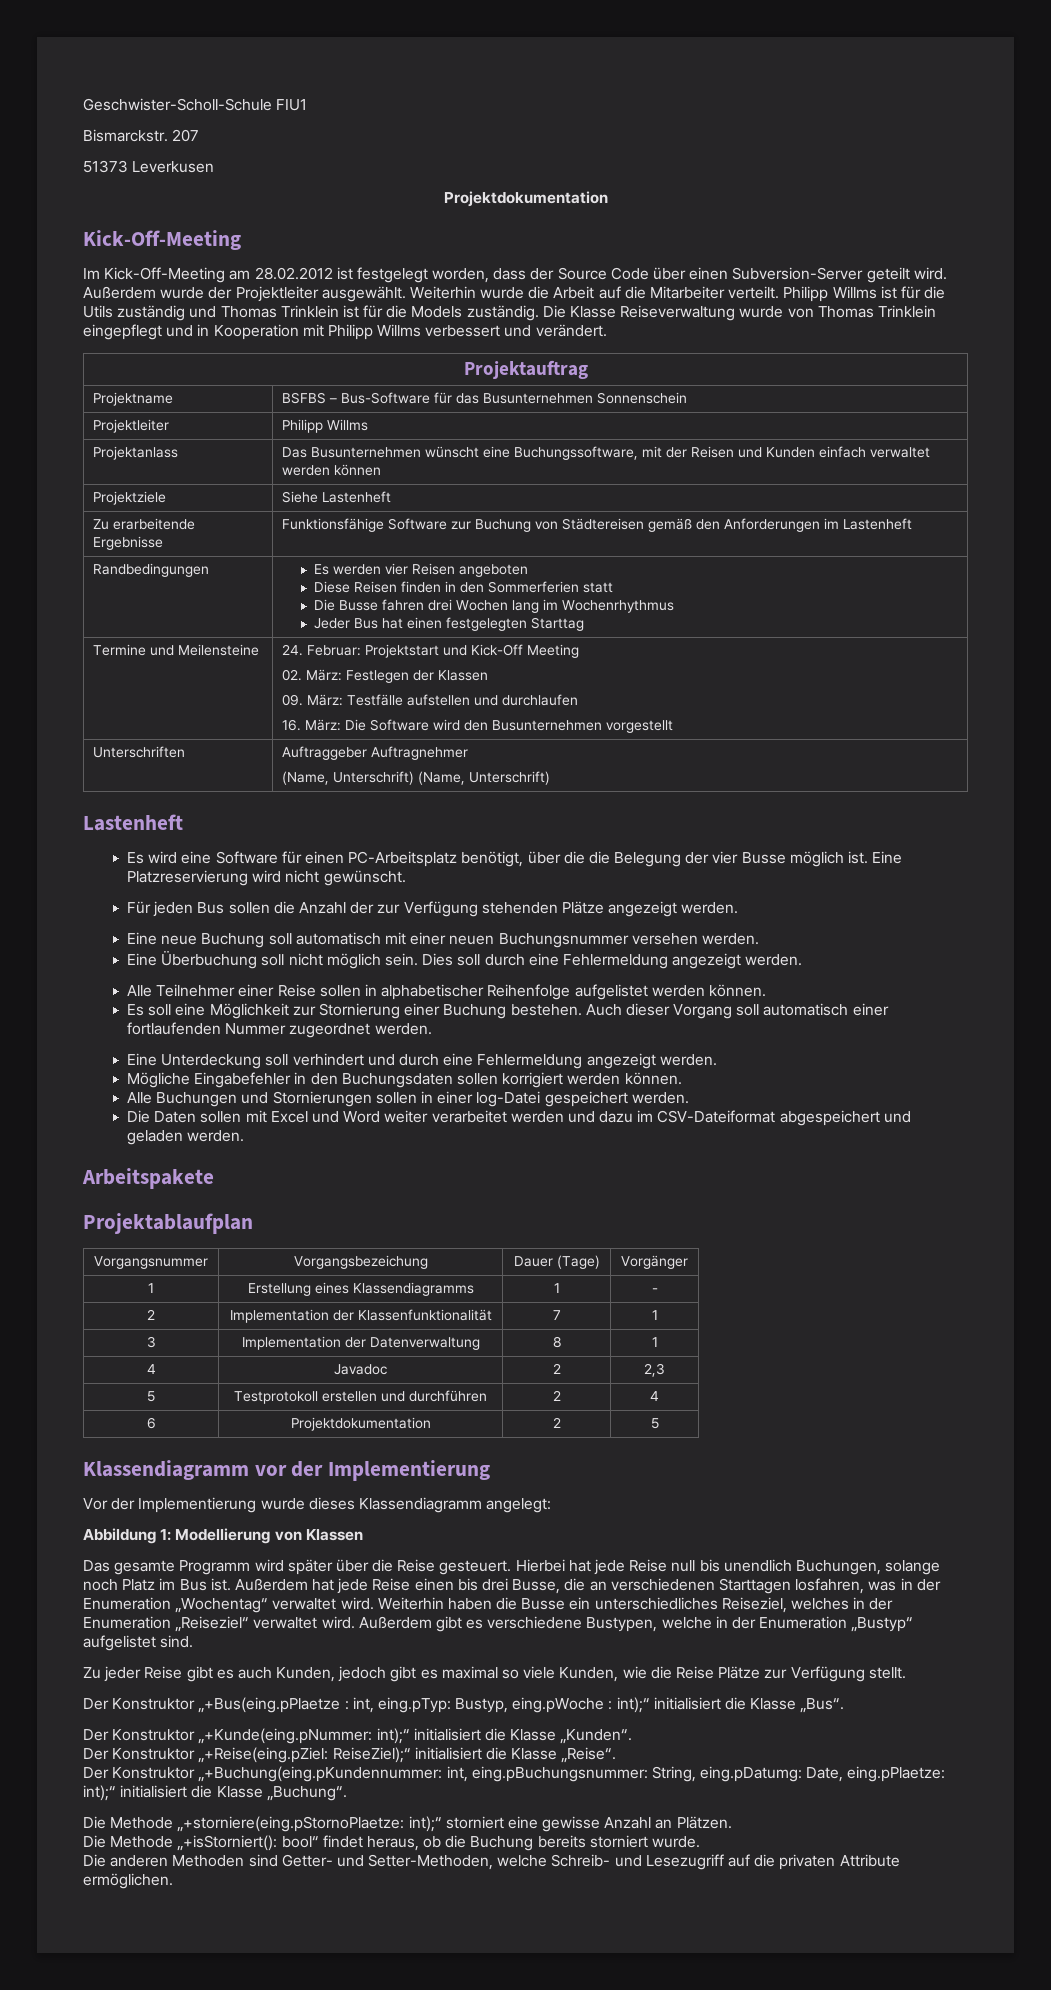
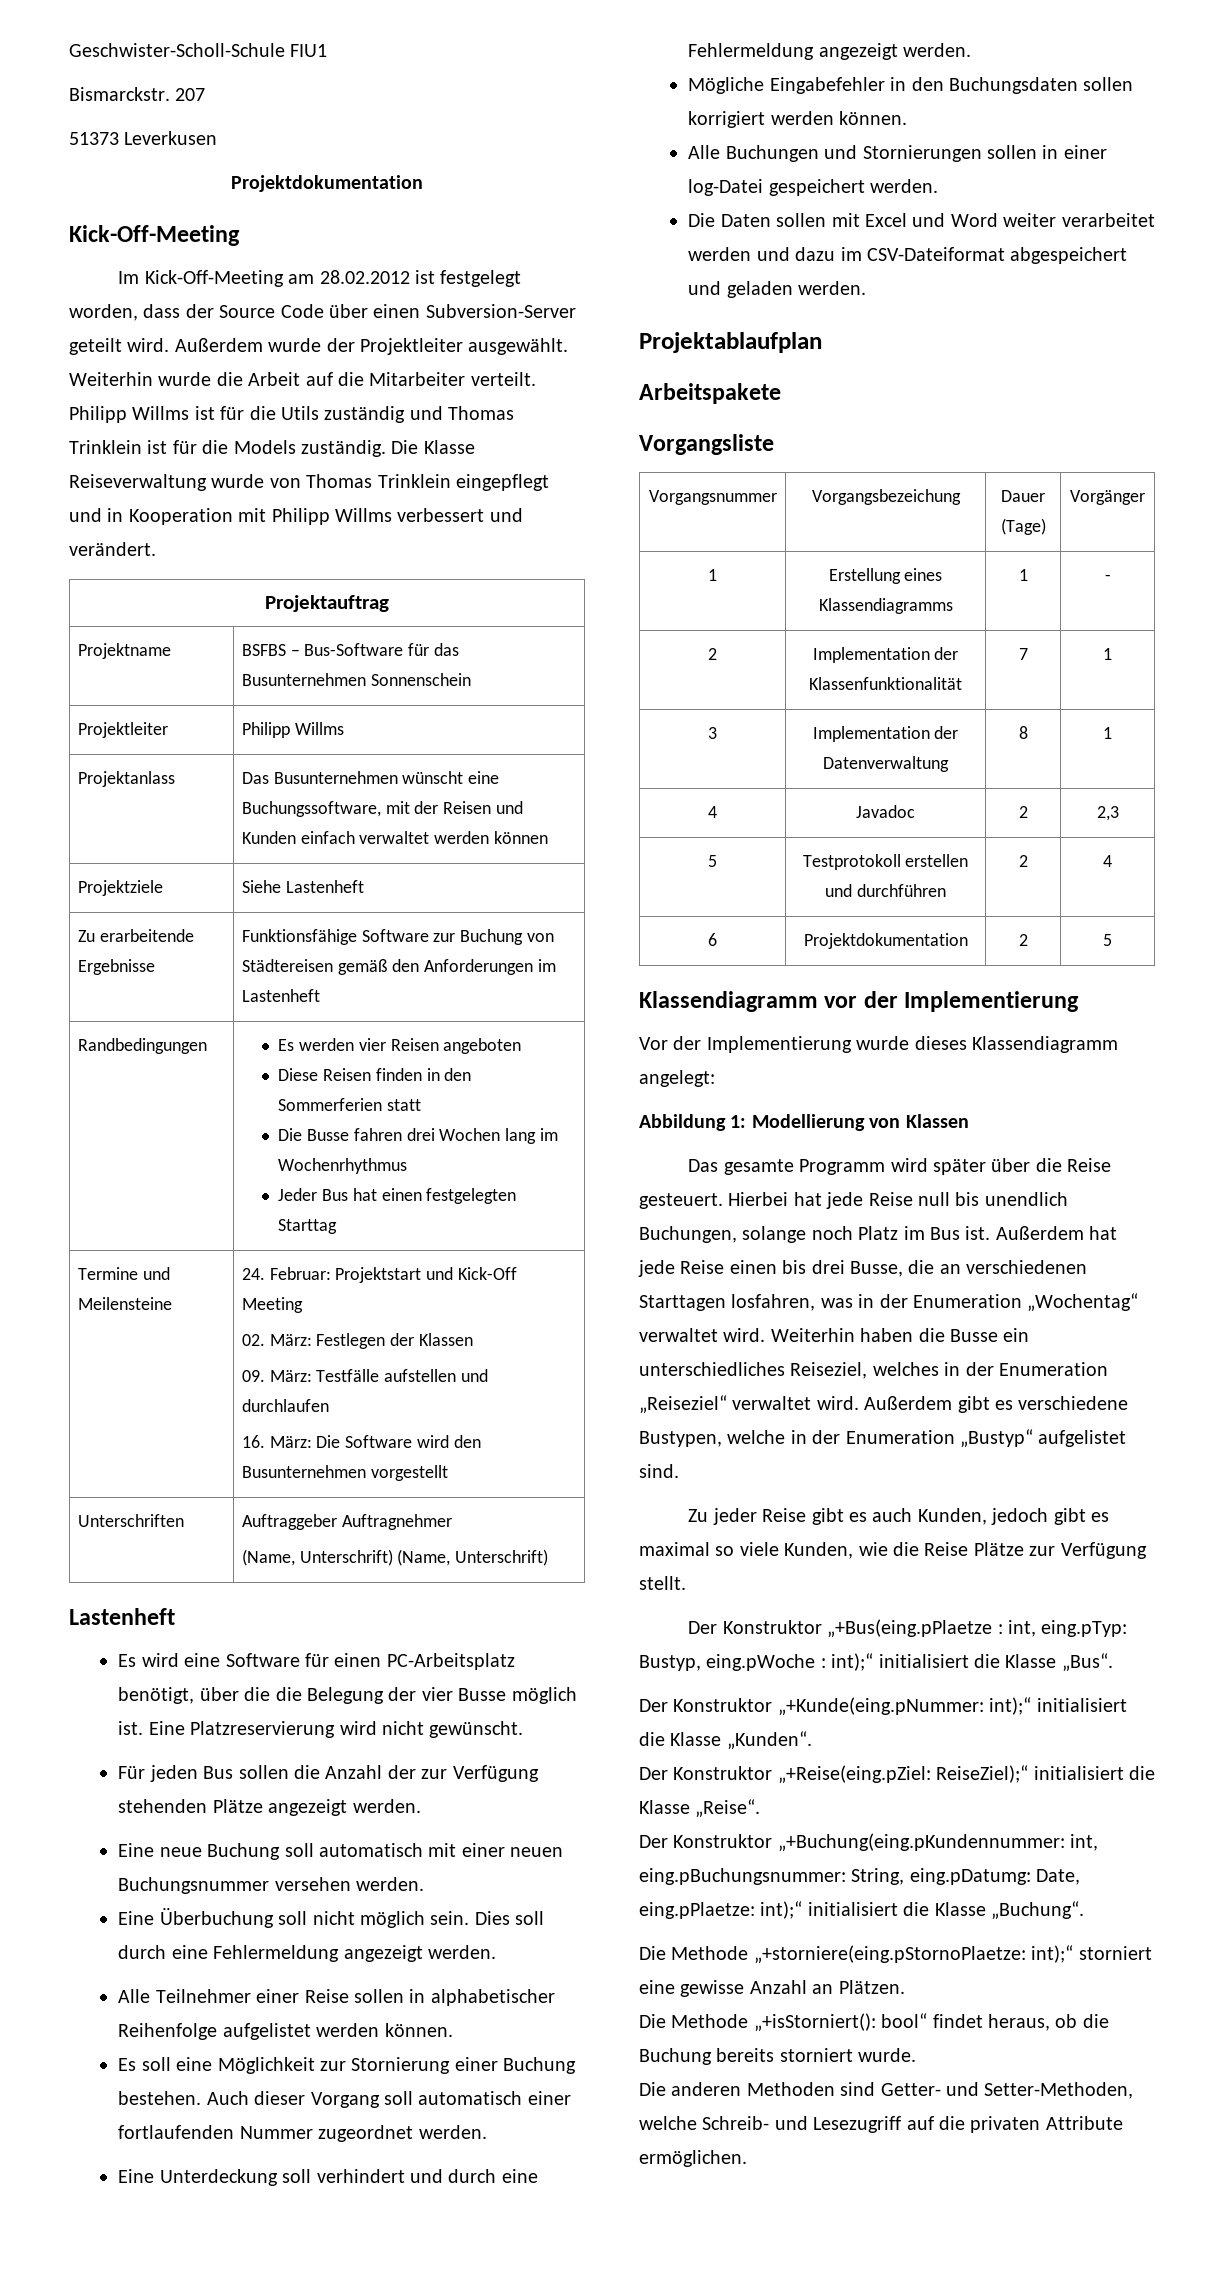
+ Projektablaufplan
- Projektablaufplan
+ Vorgangsliste

